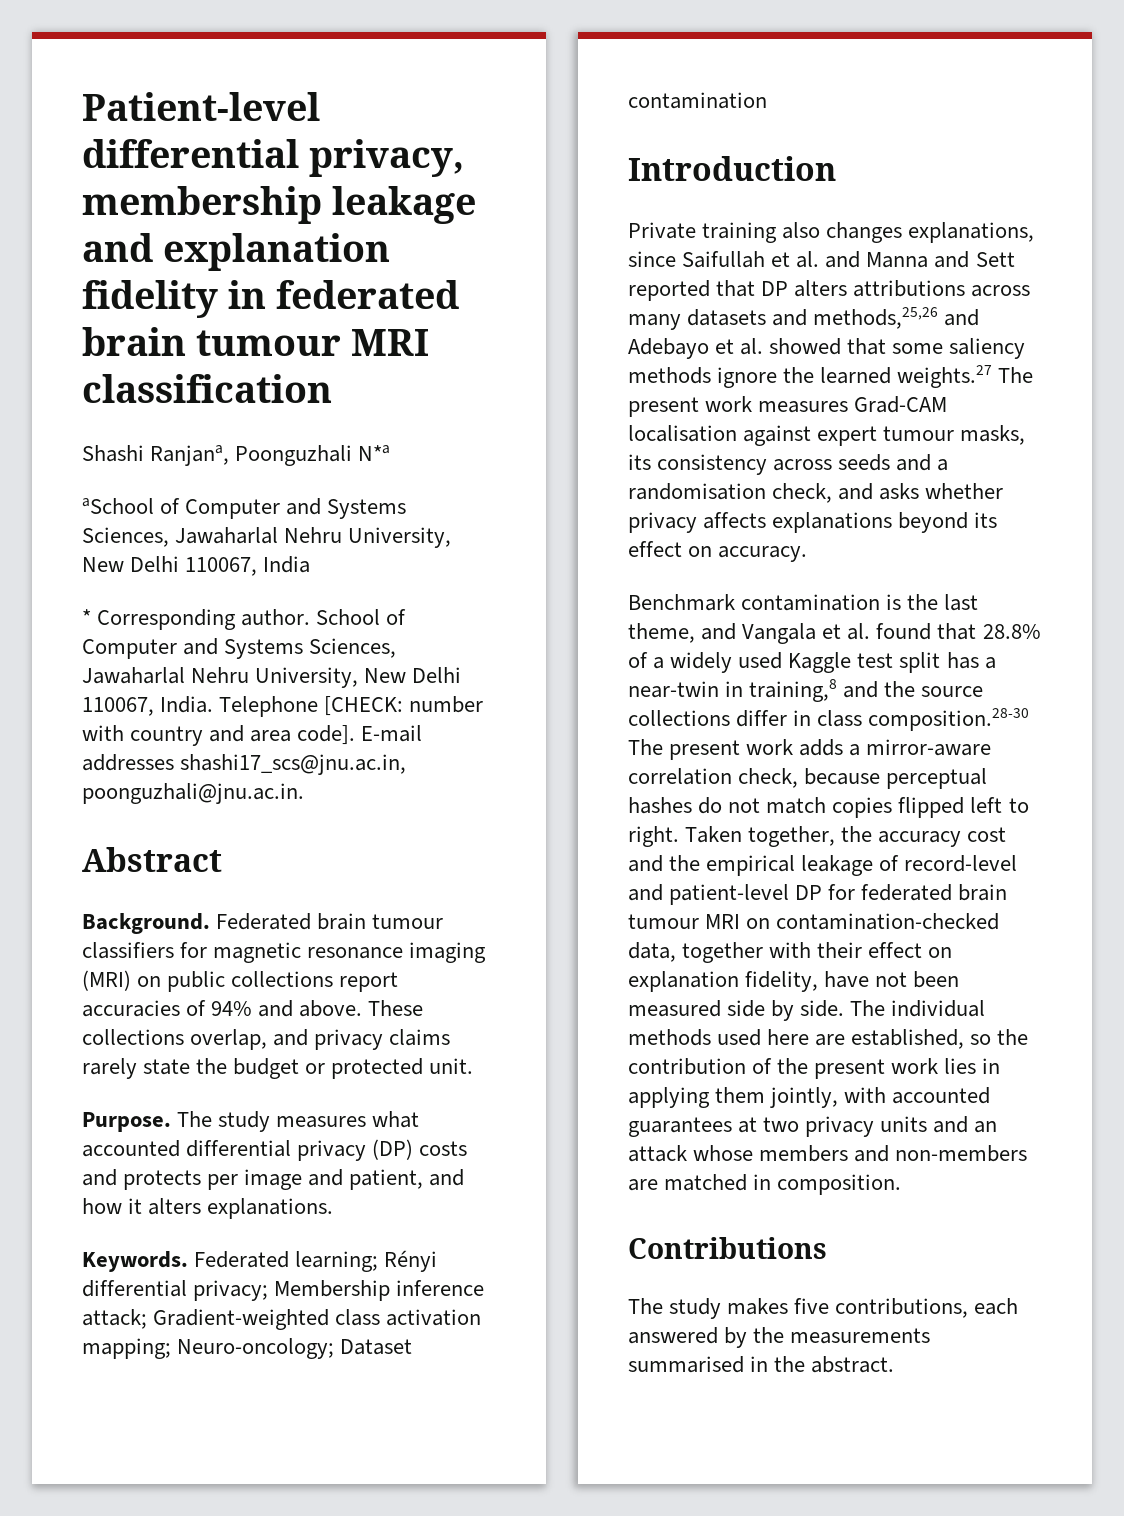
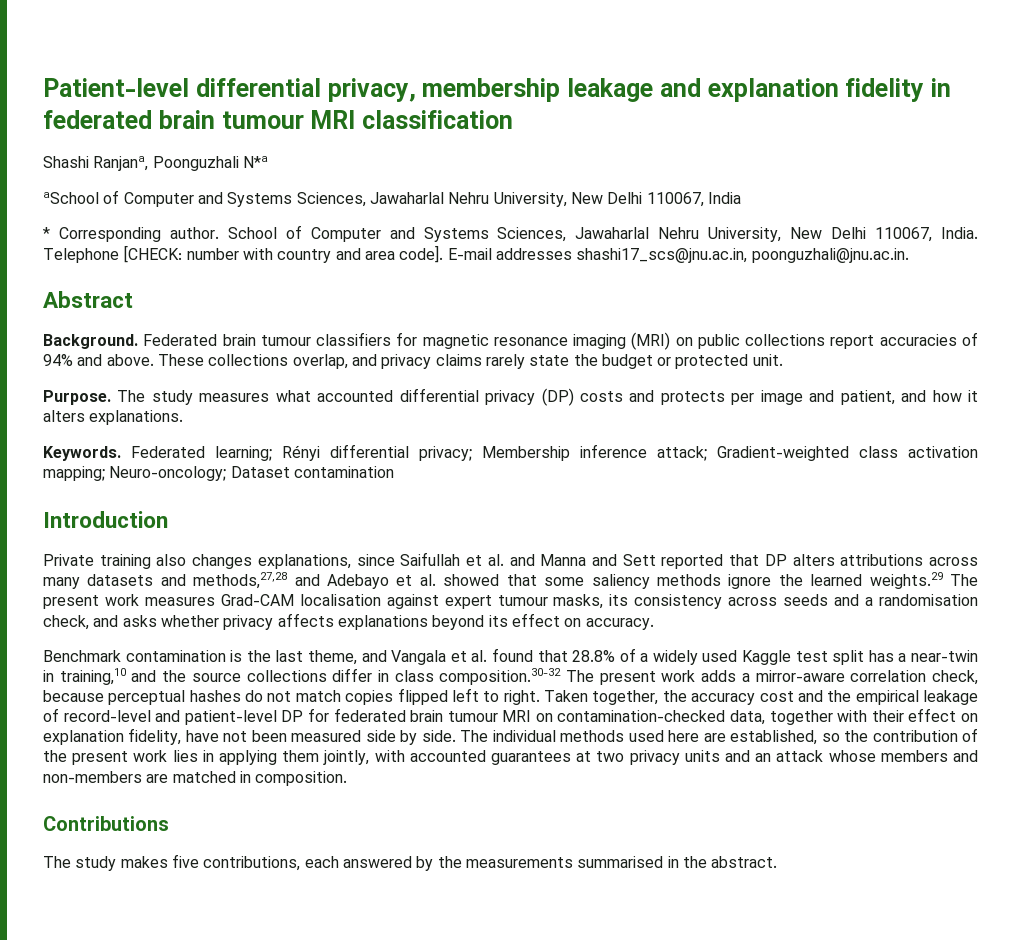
- Private training also changes explanations, since Saifullah et al. and Manna and Sett reported that DP alters attributions across many datasets and methods,25,26 and Adebayo et al. showed that some saliency methods ignore the learned weights.27 The present work measures Grad-CAM localisation against expert tumour masks, its consistency across seeds and a randomisation check, and asks whether privacy affects explanations beyond its effect on accuracy.
+ Private training also changes explanations, since Saifullah et al. and Manna and Sett reported that DP alters attributions across many datasets and methods,27,28 and Adebayo et al. showed that some saliency methods ignore the learned weights.29 The present work measures Grad-CAM localisation against expert tumour masks, its consistency across seeds and a randomisation check, and asks whether privacy affects explanations beyond its effect on accuracy.
- Benchmark contamination is the last theme, and Vangala et al. found that 28.8% of a widely used Kaggle test split has a near-twin in training,8 and the source collections differ in class composition.28-30 The present work adds a mirror-aware correlation check, because perceptual hashes do not match copies flipped left to right.
+ Benchmark contamination is the last theme, and Vangala et al. found that 28.8% of a widely used Kaggle test split has a near-twin in training,10 and the source collections differ in class composition.30-32 The present work adds a mirror-aware correlation check, because perceptual hashes do not match copies flipped left to right.

